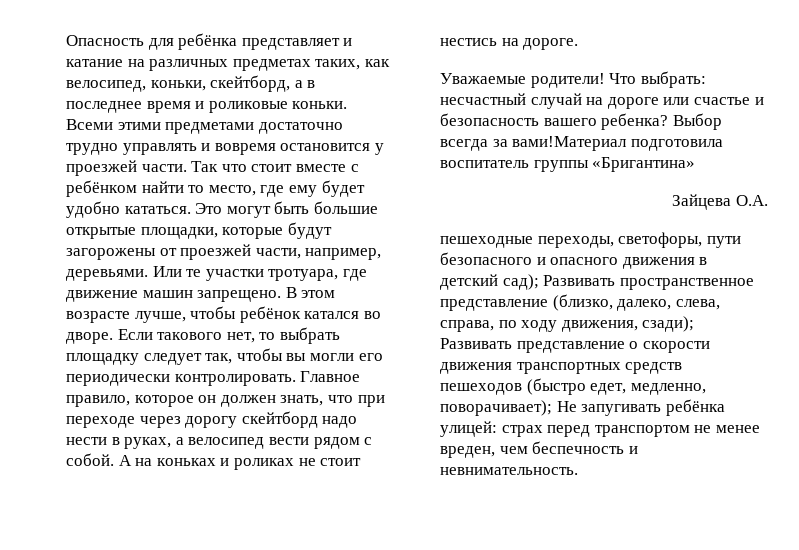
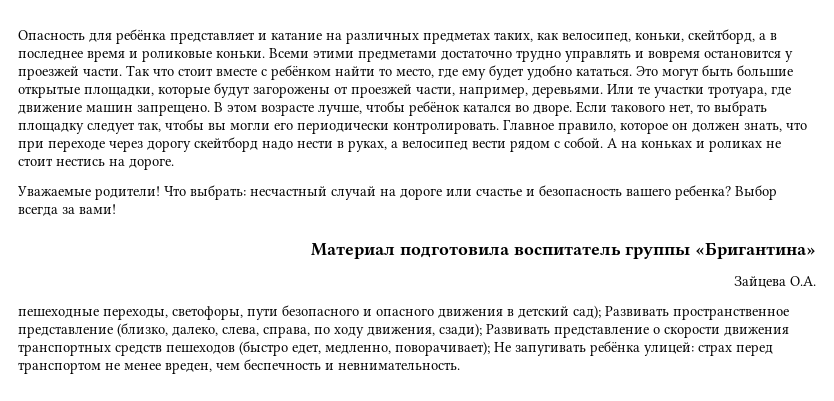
- Выбор всегда за вами!Материал подготовила воспитатель группы «Бригантина»
+ Выбор всегда за вами!
+ Материал подготовила воспитатель группы «Бригантина»

